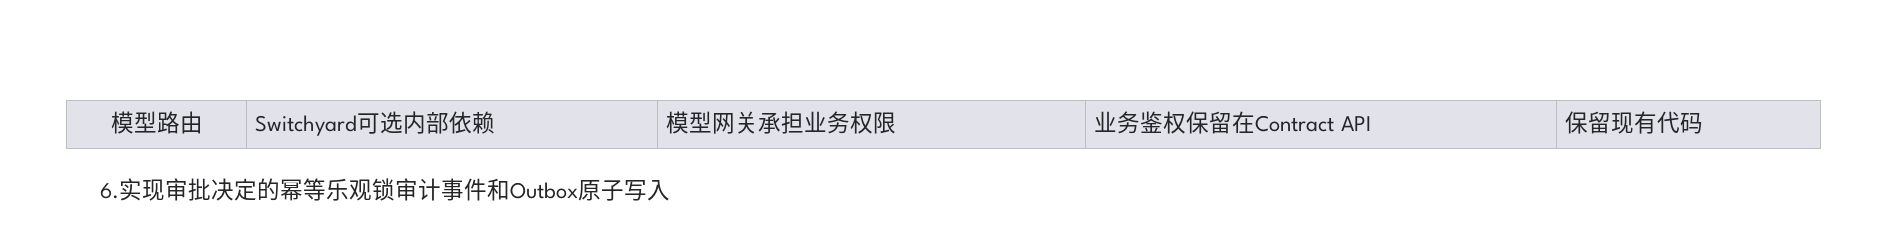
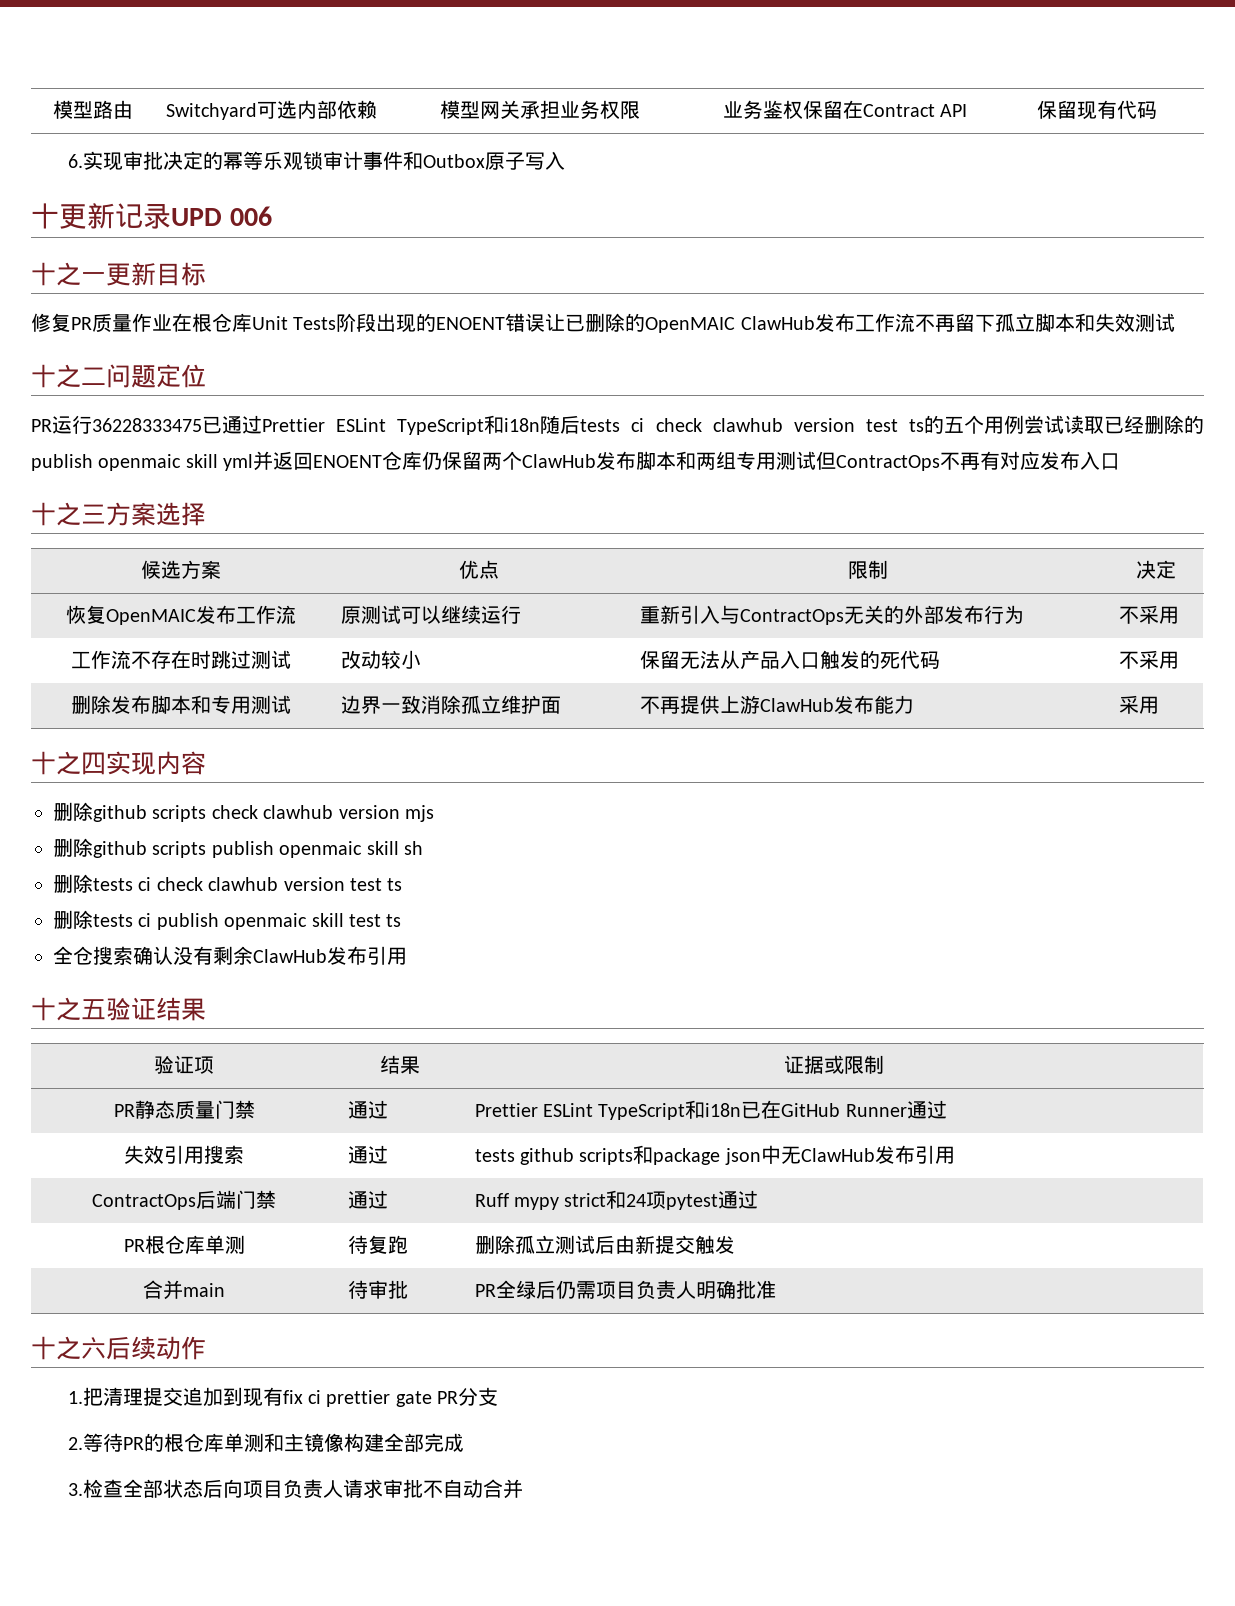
+ 十更新记录UPD 006
+ 十之一更新目标
+ 修复PR质量作业在根仓库Unit Tests阶段出现的ENOENT错误让已删除的OpenMAIC ClawHub发布工作流不再留下孤立脚本和失效测试
+ 十之二问题定位
+ PR运行36228333475已通过Prettier ESLint TypeScript和i18n随后tests ci check clawhub version test ts的五个用例尝试读取已经删除的publish openmaic skill yml并返回ENOENT仓库仍保留两个ClawHub发布脚本和两组专用测试但ContractOps不再有对应发布入口
+ 十之三方案选择
+ 候选方案 | 优点 | 限制 | 决定
+ 恢复OpenMAIC发布工作流 | 原测试可以继续运行 | 重新引入与ContractOps无关的外部发布行为 | 不采用
+ 工作流不存在时跳过测试 | 改动较小 | 保留无法从产品入口触发的死代码 | 不采用
+ 删除发布脚本和专用测试 | 边界一致消除孤立维护面 | 不再提供上游ClawHub发布能力 | 采用
+ 十之四实现内容
+ 删除github scripts check clawhub version mjs
+ 删除github scripts publish openmaic skill sh
+ 删除tests ci check clawhub version test ts
+ 删除tests ci publish openmaic skill test ts
+ 全仓搜索确认没有剩余ClawHub发布引用
+ 十之五验证结果
+ 验证项 | 结果 | 证据或限制
+ PR静态质量门禁 | 通过 | Prettier ESLint TypeScript和i18n已在GitHub Runner通过
+ 失效引用搜索 | 通过 | tests github scripts和package json中无ClawHub发布引用
+ ContractOps后端门禁 | 通过 | Ruff mypy strict和24项pytest通过
+ PR根仓库单测 | 待复跑 | 删除孤立测试后由新提交触发
+ 合并main | 待审批 | PR全绿后仍需项目负责人明确批准
+ 十之六后续动作
+ 1.把清理提交追加到现有fix ci prettier gate PR分支
+ 2.等待PR的根仓库单测和主镜像构建全部完成
+ 3.检查全部状态后向项目负责人请求审批不自动合并

